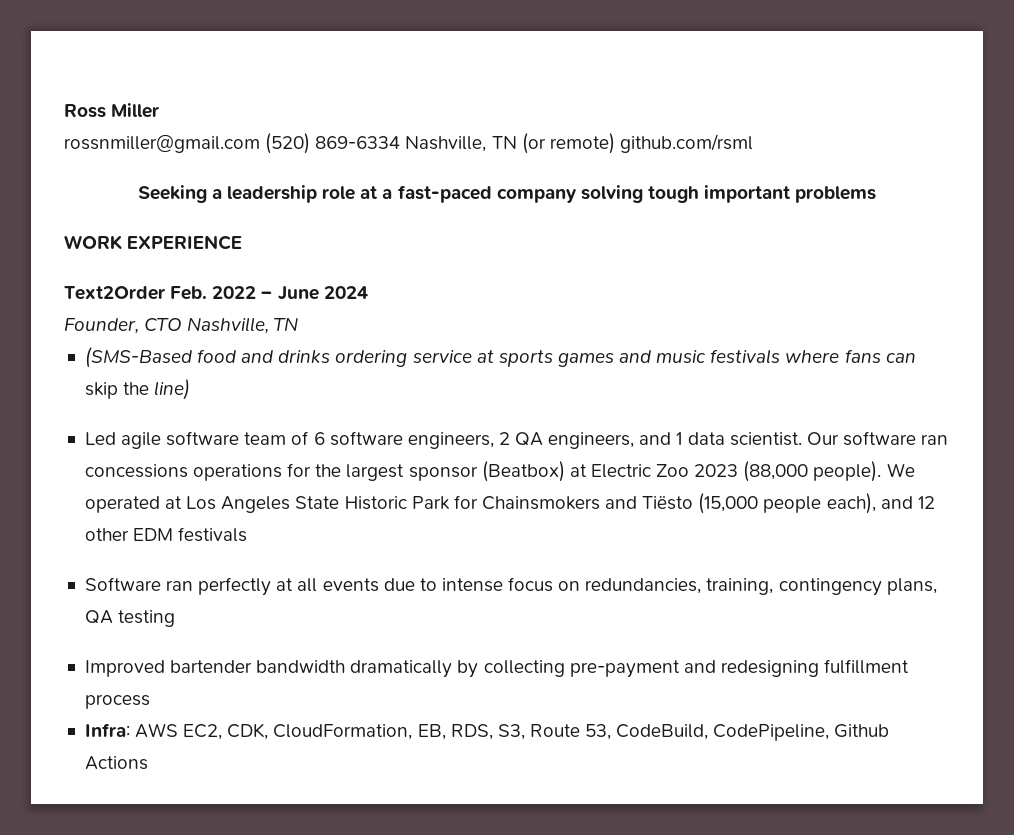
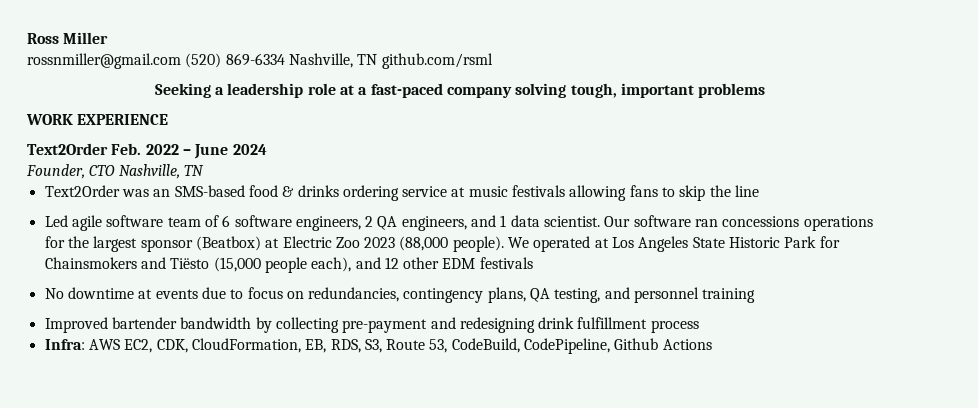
- rossnmiller@gmail.com (520) 869-6334 Nashville, TN (or remote) github.com/rsml
+ rossnmiller@gmail.com (520) 869-6334 Nashville, TN github.com/rsml
- Seeking a leadership role at a fast-paced company solving tough important problems
+ Seeking a leadership role at a fast-paced company solving tough, important problems
- (SMS-Based food and drinks ordering service at sports games and music festivals where fans can skip the line)
+ Text2Order was an SMS-based food & drinks ordering service at music festivals allowing fans to skip the line
- Software ran perfectly at all events due to intense focus on redundancies, training, contingency plans, QA testing
+ No downtime at events due to focus on redundancies, contingency plans, QA testing, and personnel training
- Improved bartender bandwidth dramatically by collecting pre-payment and redesigning fulfillment process
+ Improved bartender bandwidth by collecting pre-payment and redesigning drink fulfillment process

